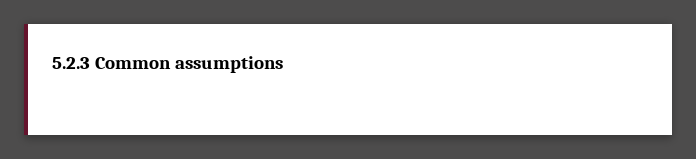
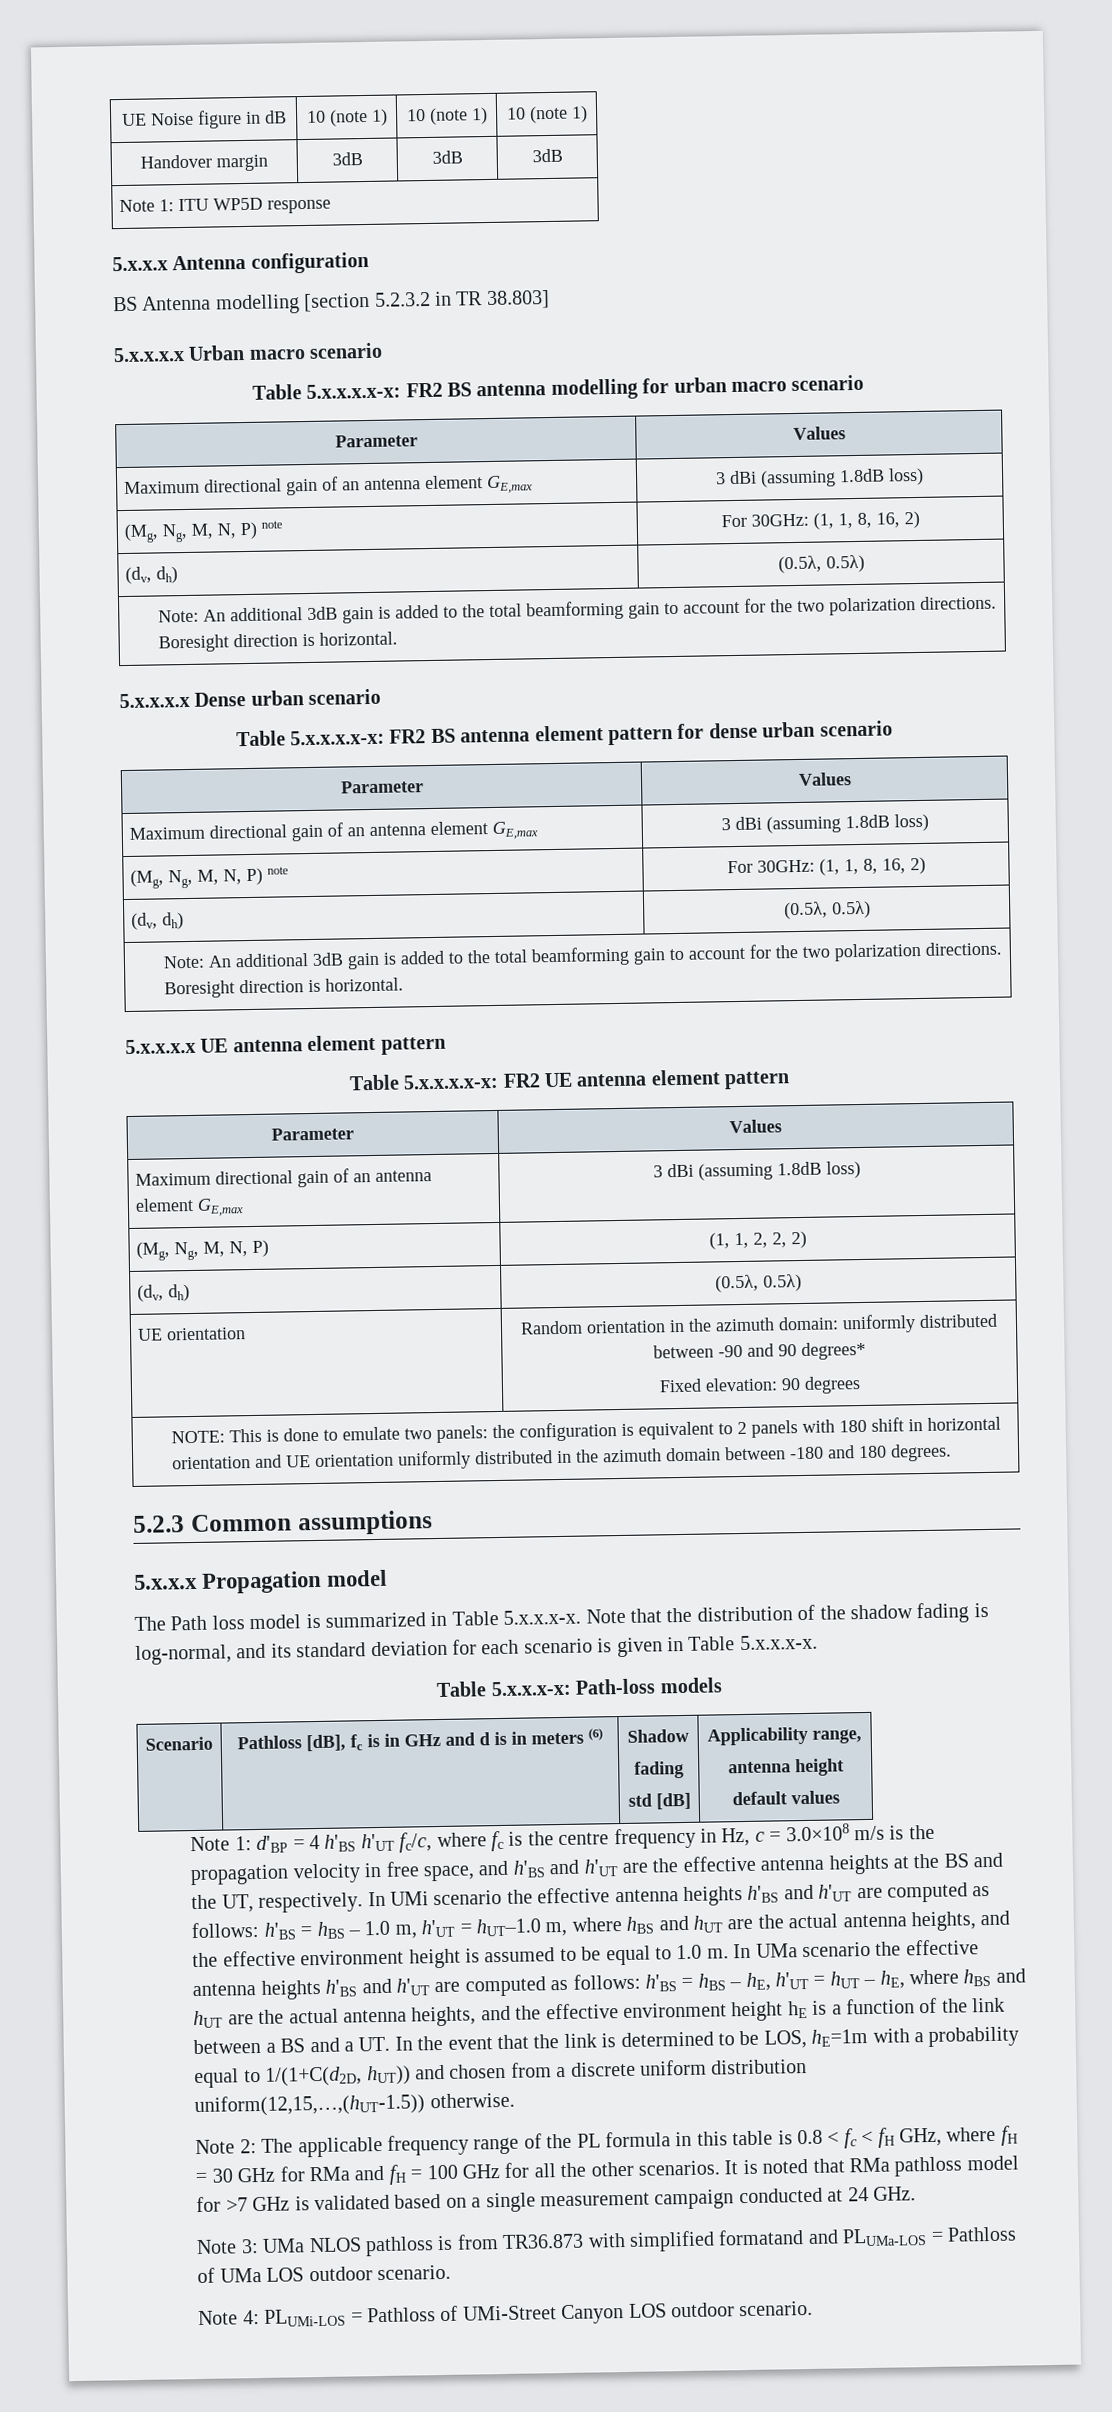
+ UE Noise figure in dB | 10 (note 1) | 10 (note 1) | 10 (note 1)
+ Handover margin | 3dB | 3dB | 3dB
+ Note 1: ITU WP5D response
+ 5.x.x.x Antenna configuration
+ BS Antenna modelling [section 5.2.3.2 in TR 38.803]
+ 5.x.x.x.x Urban macro scenario
+ Table 5.x.x.x.x-x: FR2 BS antenna modelling for urban macro scenario
+ Parameter | Values
+ Maximum directional gain of an antenna element GE,max | 3 dBi (assuming 1.8dB loss)
+ (Mg, Ng, M, N, P) note | For 30GHz: (1, 1, 8, 16, 2)
+ (dv, dh) | (0.5λ, 0.5λ)
+ Note: An additional 3dB gain is added to the total beamforming gain to account for the two polarization directions. Boresight direction is horizontal.
+ 5.x.x.x.x Dense urban scenario
+ Table 5.x.x.x.x-x: FR2 BS antenna element pattern for dense urban scenario
+ Parameter | Values
+ Maximum directional gain of an antenna element GE,max | 3 dBi (assuming 1.8dB loss)
+ (Mg, Ng, M, N, P) note | For 30GHz: (1, 1, 8, 16, 2)
+ (dv, dh) | (0.5λ, 0.5λ)
+ Note: An additional 3dB gain is added to the total beamforming gain to account for the two polarization directions. Boresight direction is horizontal.
+ 5.x.x.x.x UE antenna element pattern
+ Table 5.x.x.x.x-x: FR2 UE antenna element pattern
+ Parameter | Values
+ Maximum directional gain of an antenna element GE,max | 3 dBi (assuming 1.8dB loss)
+ (Mg, Ng, M, N, P) | (1, 1, 2, 2, 2)
+ (dv, dh) | (0.5λ, 0.5λ)
+ UE orientation | Random orientation in the azimuth domain: uniformly distributed between -90 and 90 degrees*
+ Fixed elevation: 90 degrees
+ NOTE: This is done to emulate two panels: the configuration is equivalent to 2 panels with 180 shift in horizontal orientation and UE orientation uniformly distributed in the azimuth domain between -180 and 180 degrees.
  5.2.3 Common assumptions
+ 5.x.x.x Propagation model
+ The Path loss model is summarized in Table 5.x.x.x-x. Note that the distribution of the shadow fading is log-normal, and its standard deviation for each scenario is given in Table 5.x.x.x-x.
+ Table 5.x.x.x-x: Path-loss models
+ Scenario | Pathloss [dB], fc is in GHz and d is in meters (6) | Shadow
+ fading
+ std [dB] | Applicability range,
+ antenna height
+ default values
+ Note 1: d'BP = 4 h'BS h'UT fc/c, where fc is the centre frequency in Hz, c = 3.0×108 m/s is the propagation velocity in free space, and h'BS and h'UT are the effective antenna heights at the BS and the UT, respectively. In UMi scenario the effective antenna heights h'BS and h'UT are computed as follows: h'BS = hBS – 1.0 m, h'UT = hUT–1.0 m, where hBS and hUT are the actual antenna heights, and the effective environment height is assumed to be equal to 1.0 m. In UMa scenario the effective antenna heights h'BS and h'UT are computed as follows: h'BS = hBS – hE, h'UT = hUT – hE, where hBS and hUT are the actual antenna heights, and the effective environment height hE is a function of the link between a BS and a UT. In the event that the link is determined to be LOS, hE=1m with a probability equal to 1/(1+C(d2D, hUT)) and chosen from a discrete uniform distribution uniform(12,15,…,(hUT-1.5)) otherwise.
+ Note 2: The applicable frequency range of the PL formula in this table is 0.8 < fc < fH GHz, where fH = 30 GHz for RMa and fH = 100 GHz for all the other scenarios. It is noted that RMa pathloss model for >7 GHz is validated based on a single measurement campaign conducted at 24 GHz.
+ Note 3: UMa NLOS pathloss is from TR36.873 with simplified formatand and PLUMa-LOS = Pathloss of UMa LOS outdoor scenario.
+ Note 4: PLUMi-LOS = Pathloss of UMi-Street Canyon LOS outdoor scenario.

